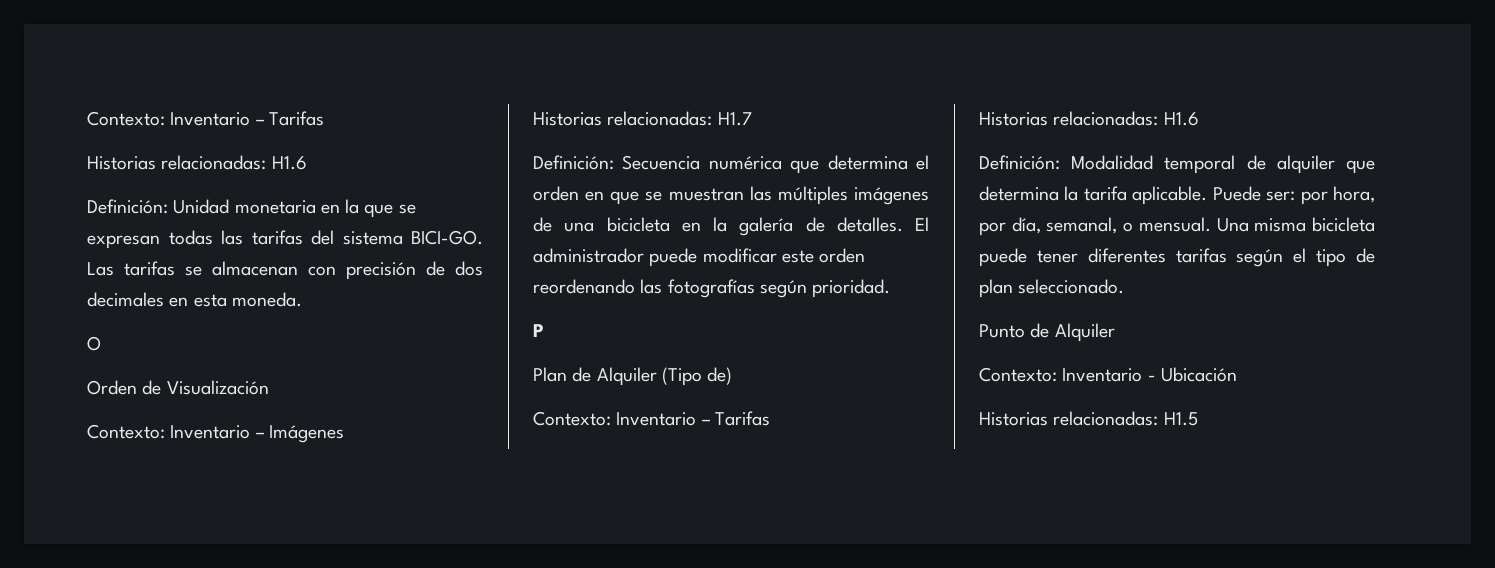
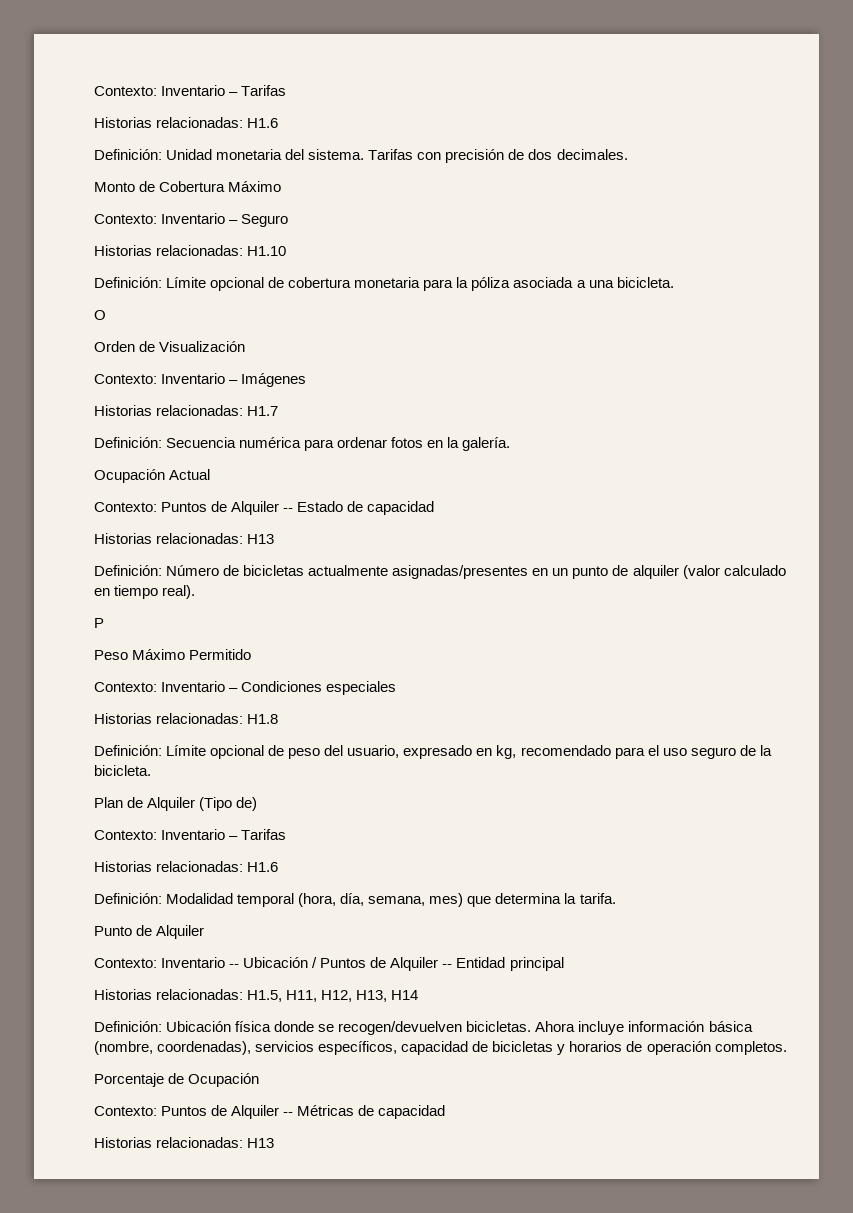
- Definición: Unidad monetaria en la que se expresan todas las tarifas del sistema BICI-GO. Las tarifas se almacenan con precisión de dos decimales en esta moneda.
+ Definición: Unidad monetaria del sistema. Tarifas con precisión de dos decimales.
+ Monto de Cobertura Máximo
+ Contexto: Inventario – Seguro
+ Historias relacionadas: H1.10
+ Definición: Límite opcional de cobertura monetaria para la póliza asociada a una bicicleta.
- Definición: Secuencia numérica que determina el orden en que se muestran las múltiples imágenes de una bicicleta en la galería de detalles. El administrador puede modificar este orden reordenando las fotografías según prioridad.
+ Definición: Secuencia numérica para ordenar fotos en la galería.
+ Ocupación Actual
+ Contexto: Puntos de Alquiler -- Estado de capacidad
+ Historias relacionadas: H13
+ Definición: Número de bicicletas actualmente asignadas/presentes en un punto de alquiler (valor calculado en tiempo real).
  P
+ Peso Máximo Permitido
+ Contexto: Inventario – Condiciones especiales
+ Historias relacionadas: H1.8
+ Definición: Límite opcional de peso del usuario, expresado en kg, recomendado para el uso seguro de la bicicleta.
- Definición: Modalidad temporal de alquiler que determina la tarifa aplicable. Puede ser: por hora, por día, semanal, o mensual. Una misma bicicleta puede tener diferentes tarifas según el tipo de plan seleccionado.
+ Definición: Modalidad temporal (hora, día, semana, mes) que determina la tarifa.
- Contexto: Inventario - Ubicación
- Historias relacionadas: H1.5
+ Contexto: Inventario -- Ubicación / Puntos de Alquiler -- Entidad principal
+ Historias relacionadas: H1.5, H11, H12, H13, H14
+ Definición: Ubicación física donde se recogen/devuelven bicicletas. Ahora incluye información básica (nombre, coordenadas), servicios específicos, capacidad de bicicletas y horarios de operación completos.
+ Porcentaje de Ocupación
+ Contexto: Puntos de Alquiler -- Métricas de capacidad
+ Historias relacionadas: H13

